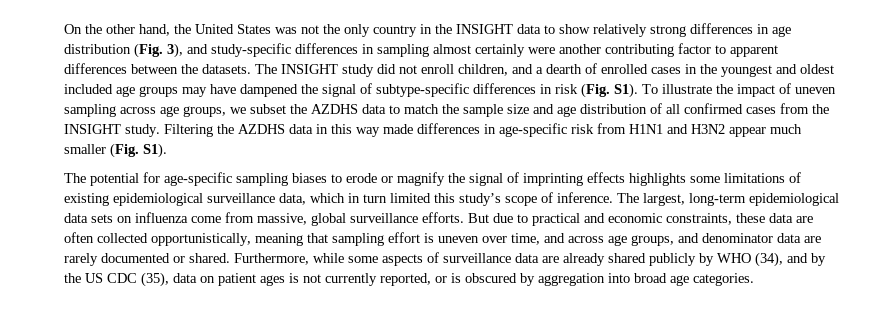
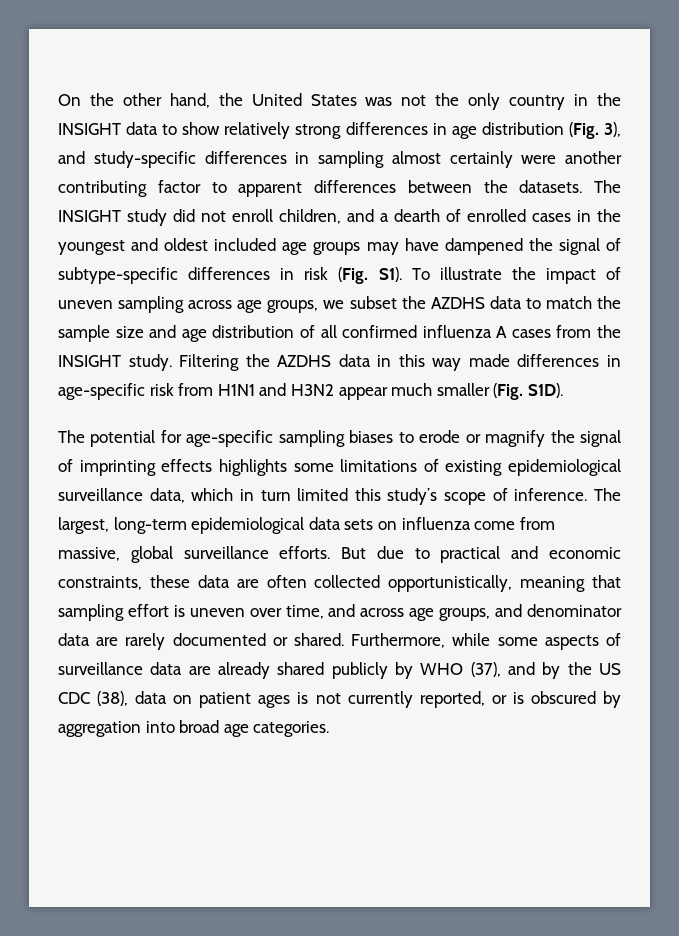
- The INSIGHT study did not enroll children, and a dearth of enrolled cases in the youngest and oldest included age groups may have dampened the signal of subtype-specific differences in risk (Fig. S1). To illustrate the impact of uneven sampling across age groups, we subset the AZDHS data to match the sample size and age distribution of all confirmed cases from the INSIGHT study.
+ The INSIGHT study did not enroll children, and a dearth of enrolled cases in the youngest and oldest included age groups may have dampened the signal of subtype-specific differences in risk (Fig. S1). To illustrate the impact of uneven sampling across age groups, we subset the AZDHS data to match the sample size and age distribution of all confirmed influenza A cases from the INSIGHT study.
- Filtering the AZDHS data in this way made differences in age-specific risk from H1N1 and H3N2 appear much smaller (Fig. S1).
+ Filtering the AZDHS data in this way made differences in age-specific risk from H1N1 and H3N2 appear much smaller (Fig. S1D).
- Furthermore, while some aspects of surveillance data are already shared publicly by WHO (34), and by the US CDC (35), data on patient ages is not currently reported, or is obscured by aggregation into broad age categories.
+ Furthermore, while some aspects of surveillance data are already shared publicly by WHO (37), and by the US CDC (38), data on patient ages is not currently reported, or is obscured by aggregation into broad age categories.

